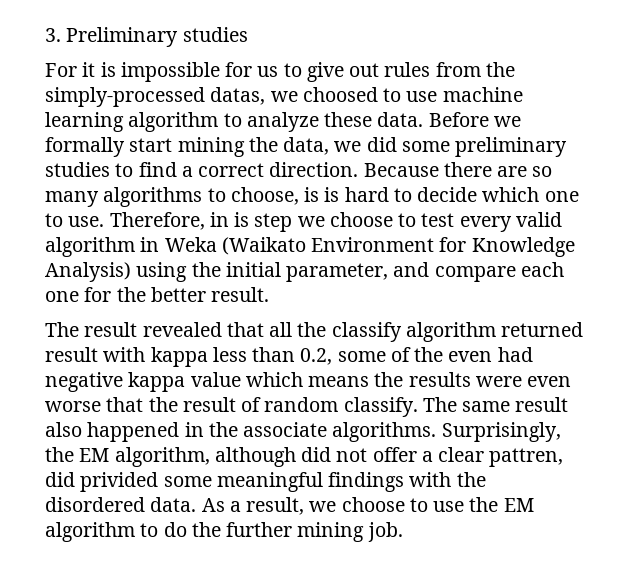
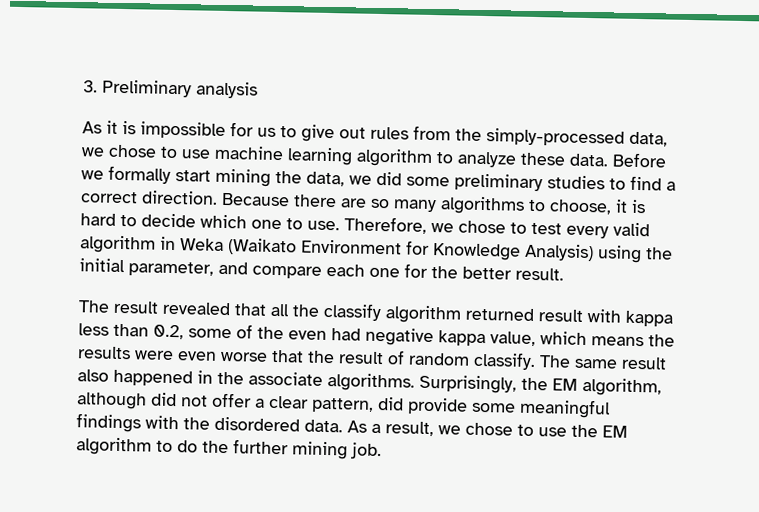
- 3. Preliminary studies
- For it is impossible for us to give out rules from the simply-processed datas, we choosed to use machine learning algorithm to analyze these data.
+ 3. Preliminary analysis
+ As it is impossible for us to give out rules from the simply-processed data, we chose to use machine learning algorithm to analyze these data.
- Because there are so many algorithms to choose, is is hard to decide which one to use.
+ Because there are so many algorithms to choose, it is hard to decide which one to use.
- Therefore, in is step we choose to test every valid algorithm in Weka (Waikato Environment for Knowledge Analysis) using the initial parameter, and compare each one for the better result.
+ Therefore, we chose to test every valid algorithm in Weka (Waikato Environment for Knowledge Analysis) using the initial parameter, and compare each one for the better result.
- The result revealed that all the classify algorithm returned result with kappa less than 0.2, some of the even had negative kappa value which means the results were even worse that the result of random classify.
+ The result revealed that all the classify algorithm returned result with kappa less than 0.2, some of the even had negative kappa value, which means the results were even worse that the result of random classify.
- Surprisingly, the EM algorithm, although did not offer a clear pattren, did privided some meaningful findings with the disordered data.
+ Surprisingly, the EM algorithm, although did not offer a clear pattern, did provide some meaningful findings with the disordered data.
- As a result, we choose to use the EM algorithm to do the further mining job.
+ As a result, we chose to use the EM algorithm to do the further mining job.

